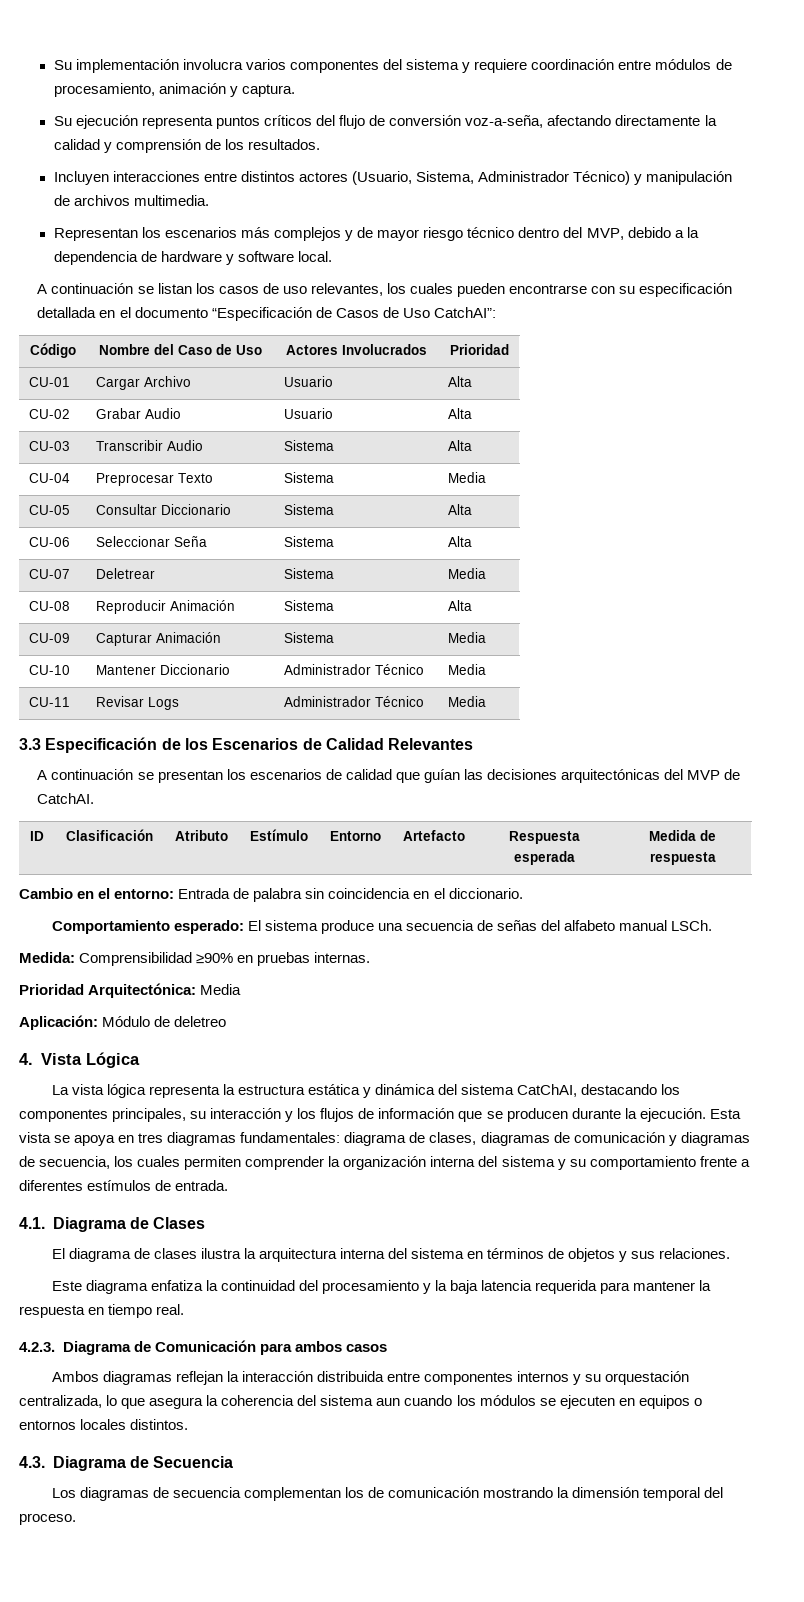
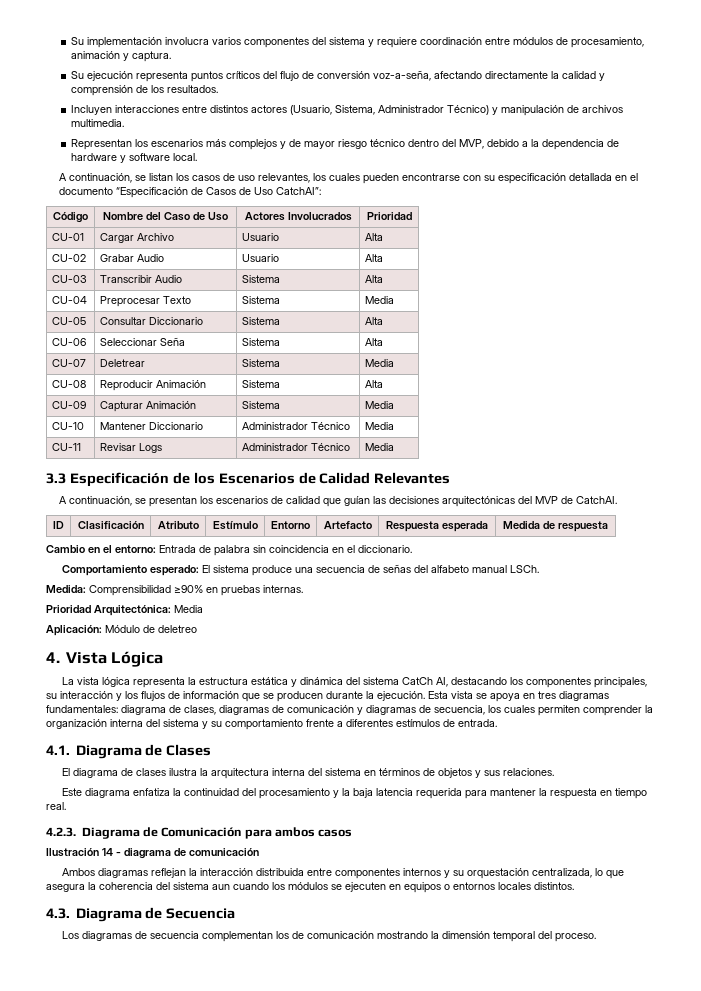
- A continuación se listan los casos de uso relevantes, los cuales pueden encontrarse con su especificación detallada en el documento “Especificación de Casos de Uso CatchAI”:
+ A continuación, se listan los casos de uso relevantes, los cuales pueden encontrarse con su especificación detallada en el documento “Especificación de Casos de Uso CatchAI”:
- A continuación se presentan los escenarios de calidad que guían las decisiones arquitectónicas del MVP de CatchAI.
+ A continuación, se presentan los escenarios de calidad que guían las decisiones arquitectónicas del MVP de CatchAI.
- La vista lógica representa la estructura estática y dinámica del sistema CatChAI, destacando los componentes principales, su interacción y los flujos de información que se producen durante la ejecución.
+ La vista lógica representa la estructura estática y dinámica del sistema CatCh AI, destacando los componentes principales, su interacción y los flujos de información que se producen durante la ejecución.
+ Ilustración 14 - diagrama de comunicación

